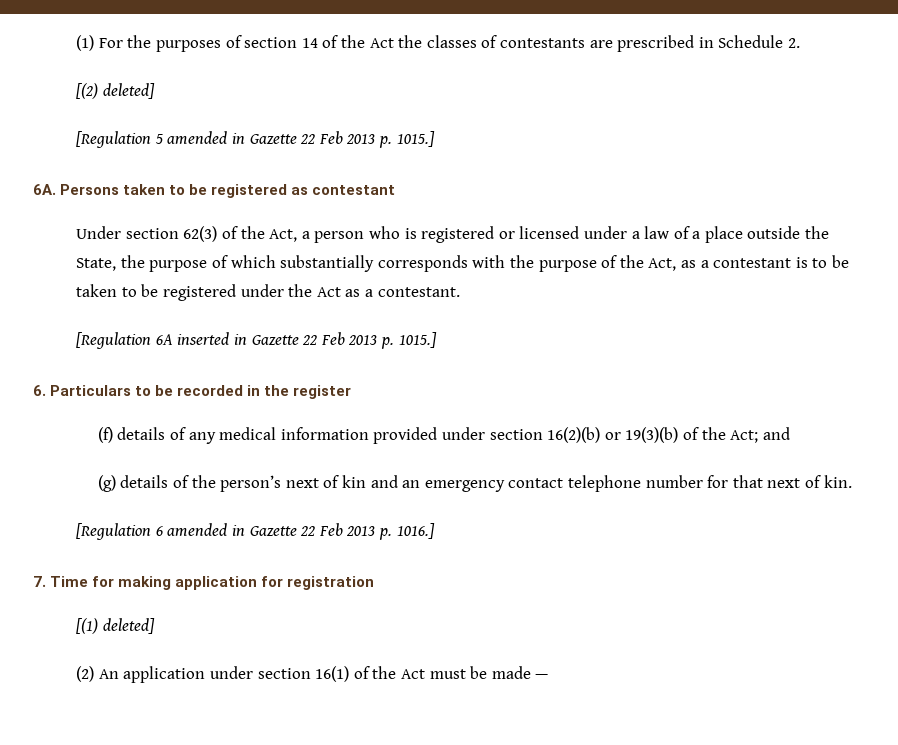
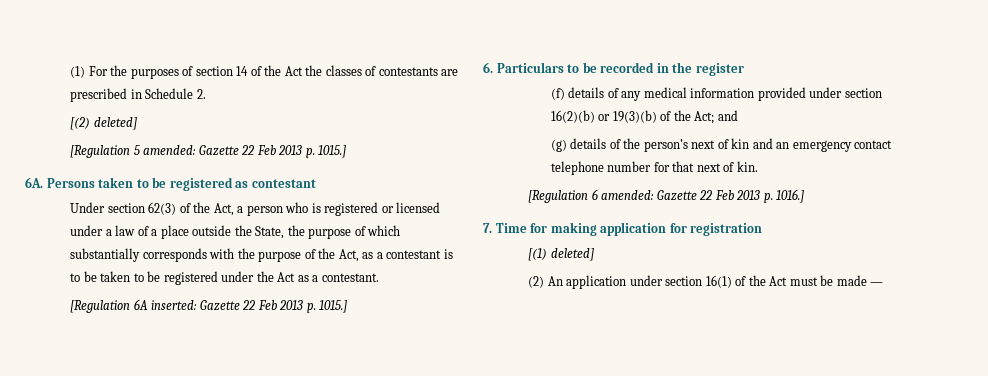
- [Regulation 5 amended in Gazette 22 Feb 2013 p. 1015.]
+ [Regulation 5 amended: Gazette 22 Feb 2013 p. 1015.]
- [Regulation 6A inserted in Gazette 22 Feb 2013 p. 1015.]
+ [Regulation 6A inserted: Gazette 22 Feb 2013 p. 1015.]
- [Regulation 6 amended in Gazette 22 Feb 2013 p. 1016.]
+ [Regulation 6 amended: Gazette 22 Feb 2013 p. 1016.]

